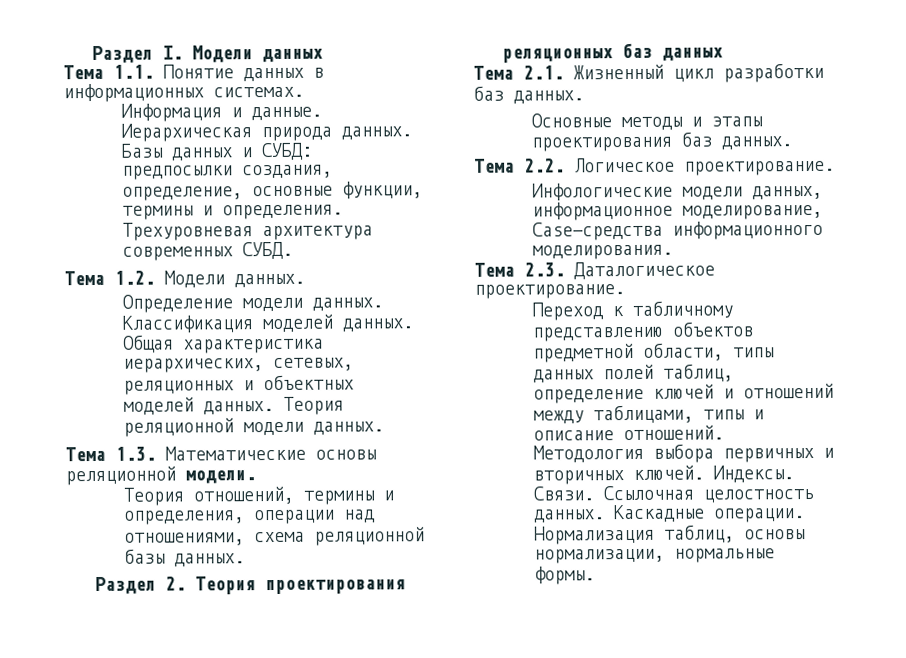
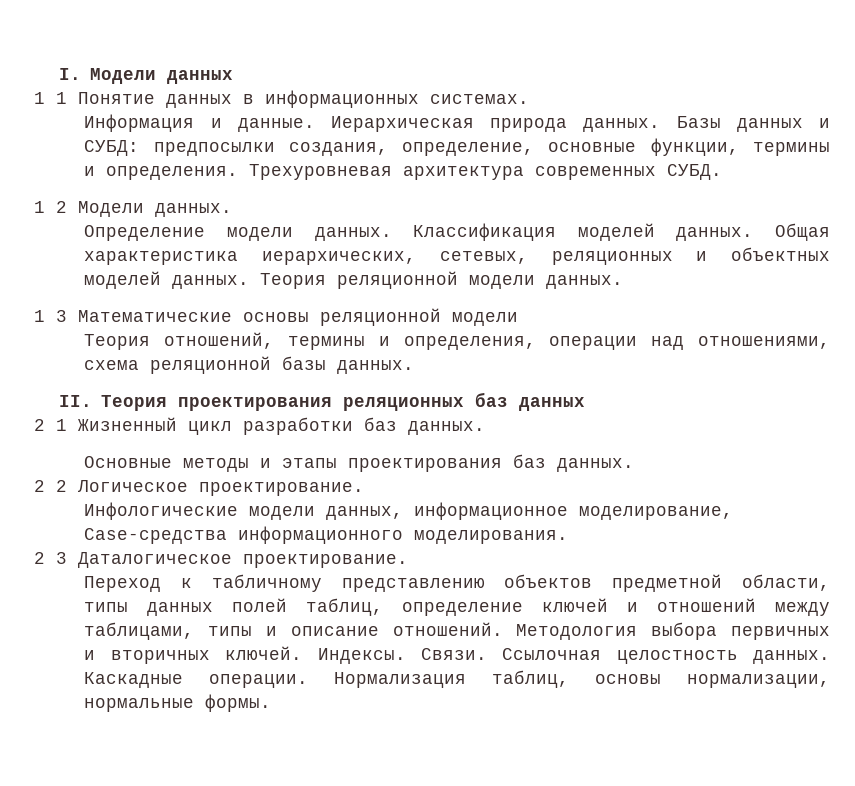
- Раздел I. Модели данных
+ I. Модели данных
- Тема 1.1. Понятие данных в информационных системах.
+ 1 1 Понятие данных в информационных системах.
- Тема 1.2. Модели данных.
+ 1 2 Модели данных.
- Тема 1.3. Математические основы реляционной модели.
+ 1 3 Математические основы реляционной модели
- Раздел 2. Теория проектирования реляционных баз данных
+ II. Теория проектирования реляционных баз данных
- Тема 2.1. Жизненный цикл разработки баз данных.
+ 2 1 Жизненный цикл разработки баз данных.
- Тема 2.2. Логическое проектирование.
+ 2 2 Логическое проектирование.
- Тема 2.3. Даталогическое проектирование.
+ 2 3 Даталогическое проектирование.

